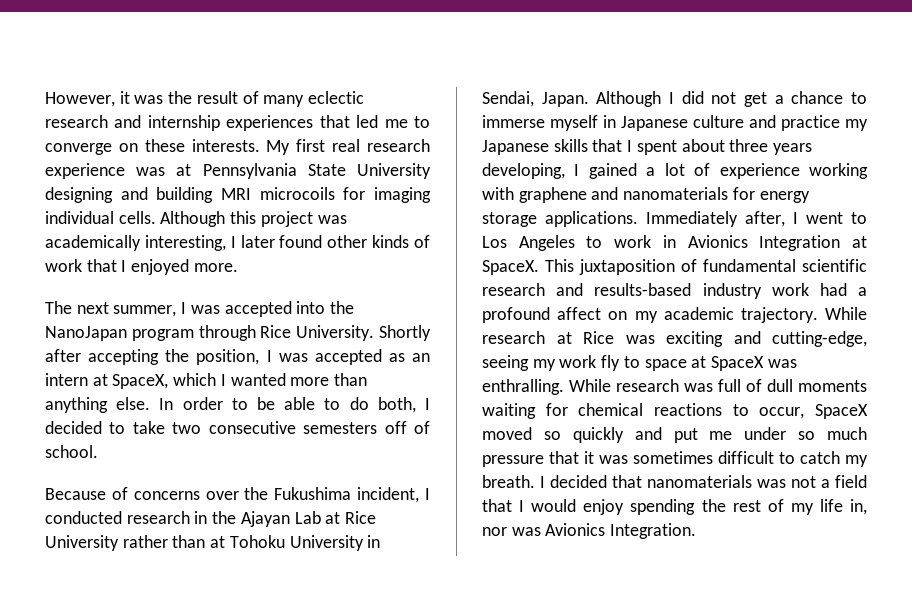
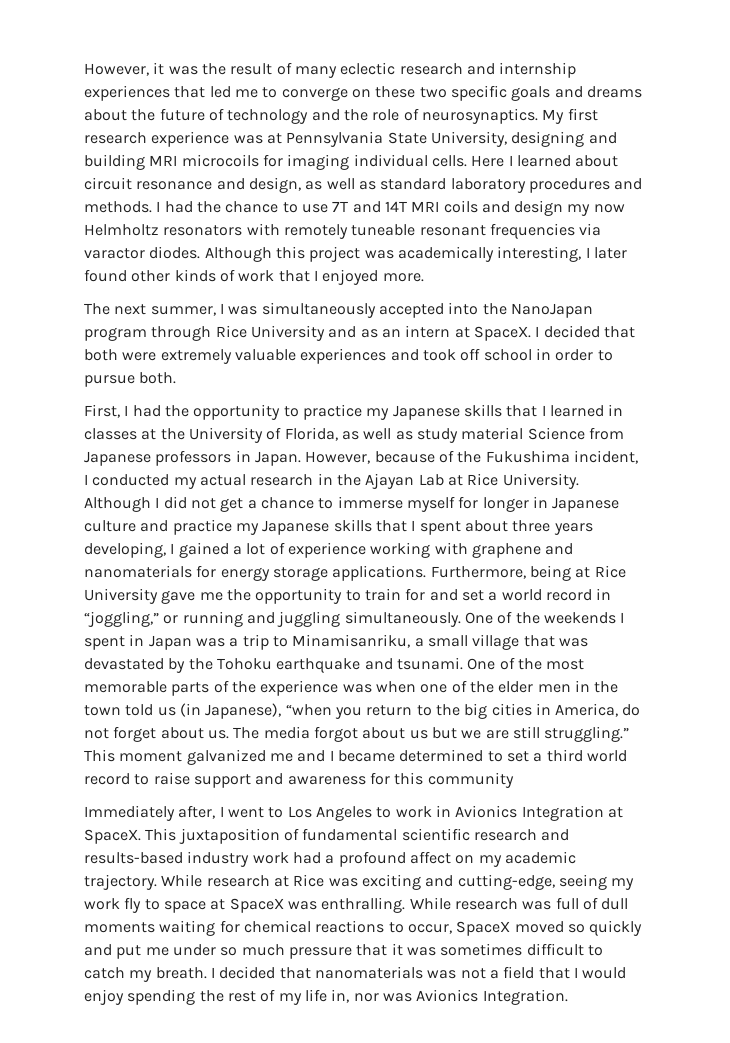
- However, it was the result of many eclectic research and internship experiences that led me to converge on these interests.
+ However, it was the result of many eclectic research and internship experiences that led me to converge on these two specific goals and dreams about the future of technology and the role of neurosynaptics.
- My first real research experience was at Pennsylvania State University designing and building MRI microcoils for imaging individual cells.
+ My first research experience was at Pennsylvania State University, designing and building MRI microcoils for imaging individual cells.
+ Here I learned about circuit resonance and design, as well as standard laboratory procedures and methods. I had the chance to use 7T and 14T MRI coils and design my now Helmholtz resonators with remotely tuneable resonant frequencies via varactor diodes.
- The next summer, I was accepted into the NanoJapan program through Rice University. Shortly after accepting the position, I was accepted as an intern at SpaceX, which I wanted more than anything else. In order to be able to do both, I decided to take two consecutive semesters off of school.
- Because of concerns over the Fukushima incident, I conducted research in the Ajayan Lab at Rice University rather than at Tohoku University in Sendai, Japan.
+ The next summer, I was simultaneously accepted into the NanoJapan program through Rice University and as an intern at SpaceX. I decided that both were extremely valuable experiences and took off school in order to pursue both.
+ First, I had the opportunity to practice my Japanese skills that I learned in classes at the University of Florida, as well as study material Science from Japanese professors in Japan. However, because of the Fukushima incident, I conducted my actual research in the Ajayan Lab at Rice University.
- Although I did not get a chance to immerse myself in Japanese culture and practice my Japanese skills that I spent about three years developing, I gained a lot of experience working with graphene and nanomaterials for energy storage applications. Immediately after, I went to Los Angeles to work in Avionics Integration at SpaceX.
+ Although I did not get a chance to immerse myself for longer in Japanese culture and practice my Japanese skills that I spent about three years developing, I gained a lot of experience working with graphene and nanomaterials for energy storage applications. Furthermore, being at Rice University gave me the opportunity to train for and set a world record in “joggling,” or running and juggling simultaneously. One of the weekends I spent in Japan was a trip to Minamisanriku, a small village that was devastated by the Tohoku earthquake and tsunami. One of the most memorable parts of the experience was when one of the elder men in the town told us (in Japanese), “when you return to the big cities in America, do not forget about us. The media forgot about us but we are still struggling.” This moment galvanized me and I became determined to set a third world record to raise support and awareness for this community
+ Immediately after, I went to Los Angeles to work in Avionics Integration at SpaceX.

